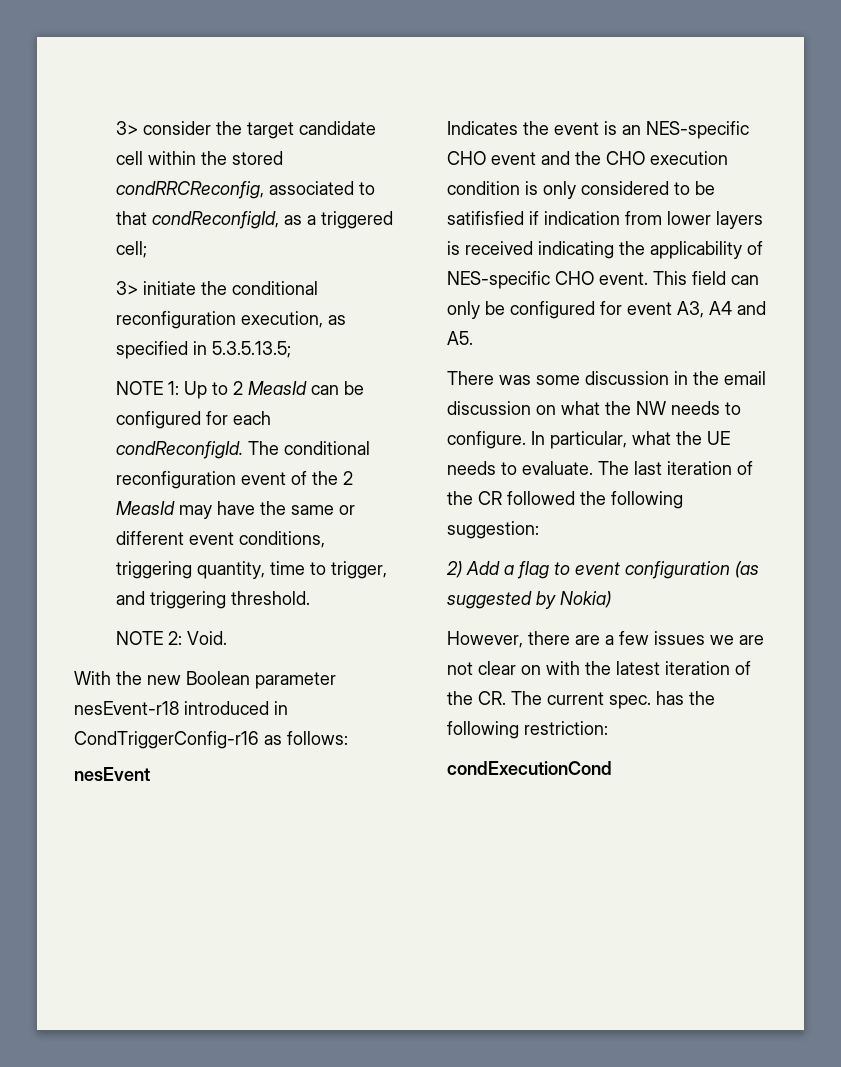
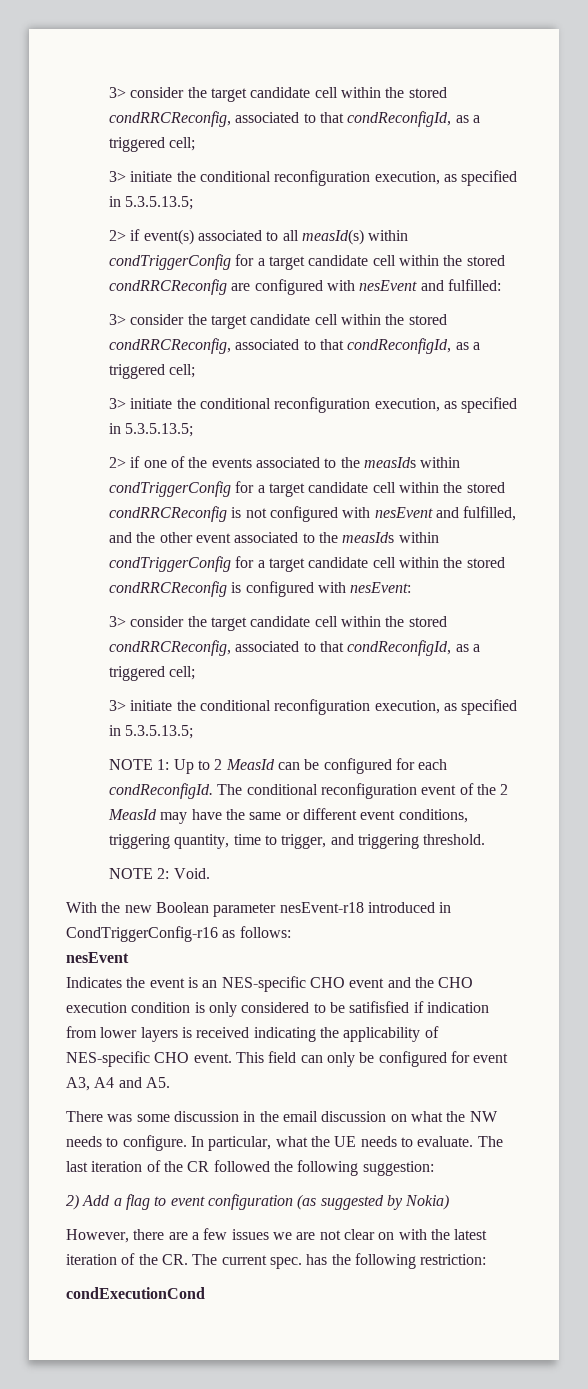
+ 2> if event(s) associated to all measId(s) within condTriggerConfig for a target candidate cell within the stored condRRCReconfig are configured with nesEvent and fulfilled:
+ 3> consider the target candidate cell within the stored condRRCReconfig, associated to that condReconfigId, as a triggered cell;
+ 3> initiate the conditional reconfiguration execution, as specified in 5.3.5.13.5;
+ 2> if one of the events associated to the measIds within condTriggerConfig for a target candidate cell within the stored condRRCReconfig is not configured with nesEvent and fulfilled, and the other event associated to the measIds within condTriggerConfig for a target candidate cell within the stored condRRCReconfig is configured with nesEvent:
+ 3> consider the target candidate cell within the stored condRRCReconfig, associated to that condReconfigId, as a triggered cell;
+ 3> initiate the conditional reconfiguration execution, as specified in 5.3.5.13.5;

